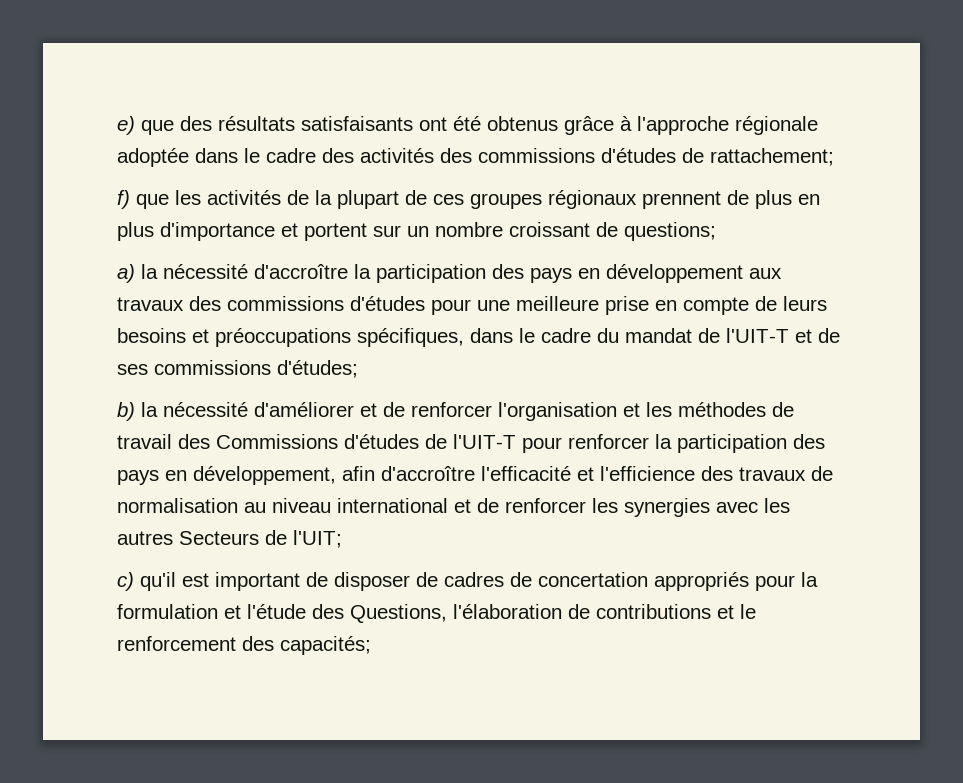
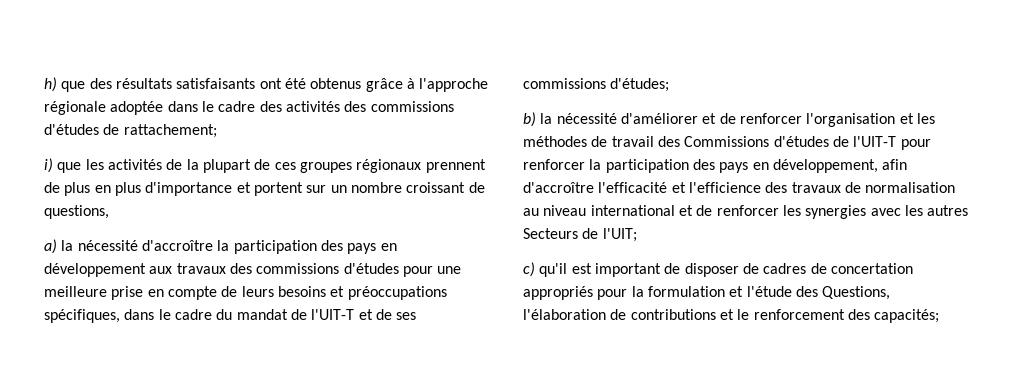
- e) que des résultats satisfaisants ont été obtenus grâce à l'approche régionale adoptée dans le cadre des activités des commissions d'études de rattachement;
+ h) que des résultats satisfaisants ont été obtenus grâce à l'approche régionale adoptée dans le cadre des activités des commissions d'études de rattachement;
- f) que les activités de la plupart de ces groupes régionaux prennent de plus en plus d'importance et portent sur un nombre croissant de questions;
+ i) que les activités de la plupart de ces groupes régionaux prennent de plus en plus d'importance et portent sur un nombre croissant de questions,

